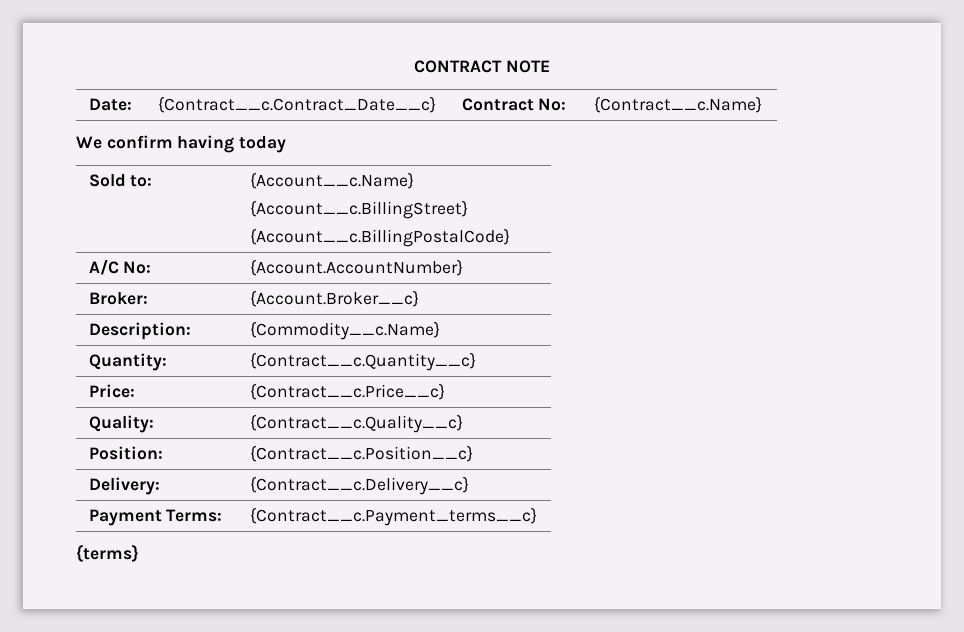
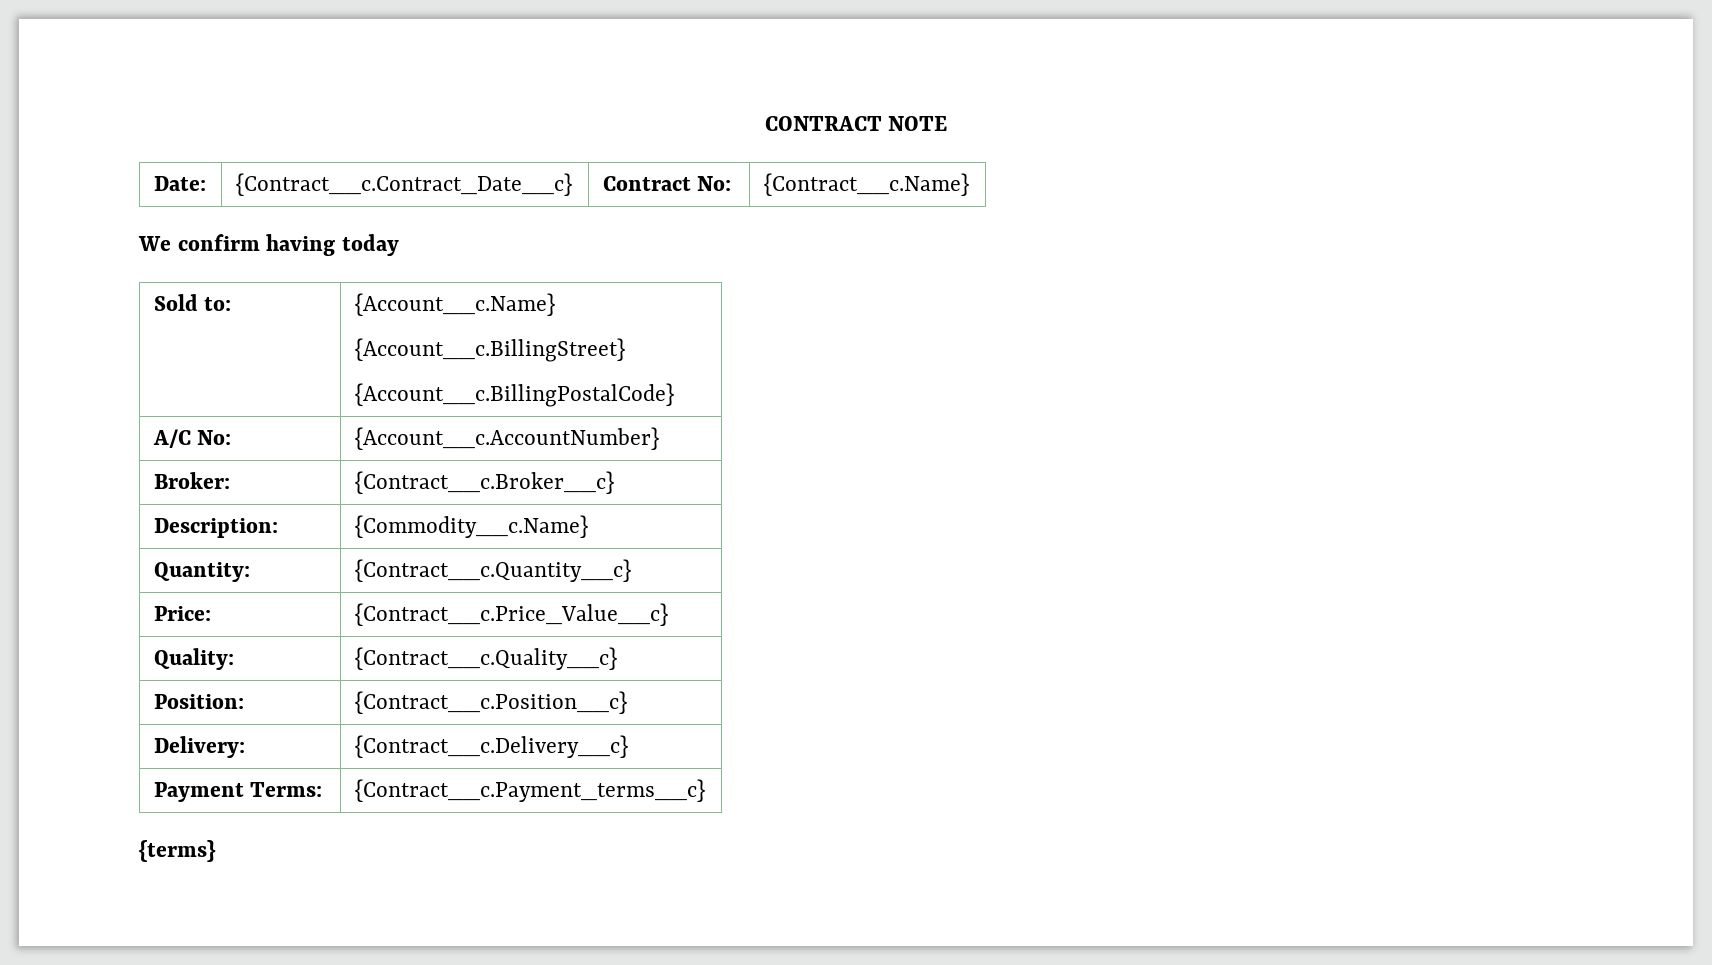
- A/C No: | {Account.AccountNumber}
+ A/C No: | {Account__c.AccountNumber}
- Broker: | {Account.Broker__c}
+ Broker: | {Contract__c.Broker__c}
- Price: | {Contract__c.Price__c}
+ Price: | {Contract__c.Price_Value__c}

